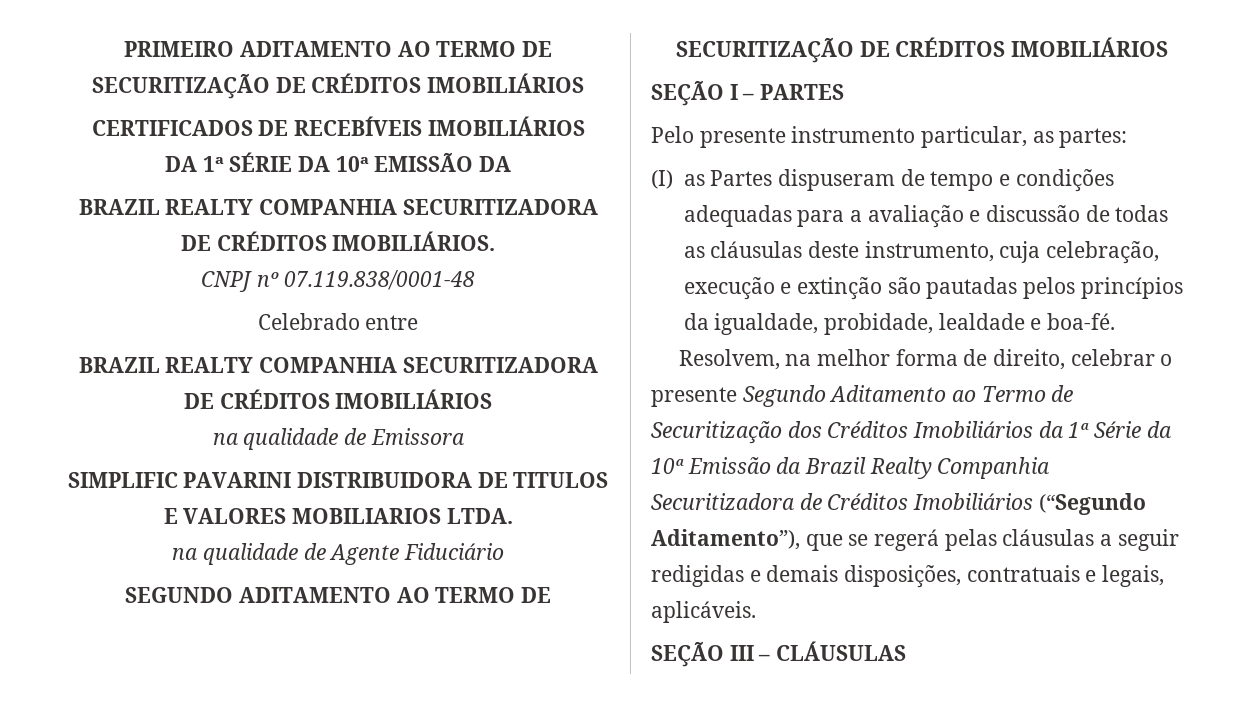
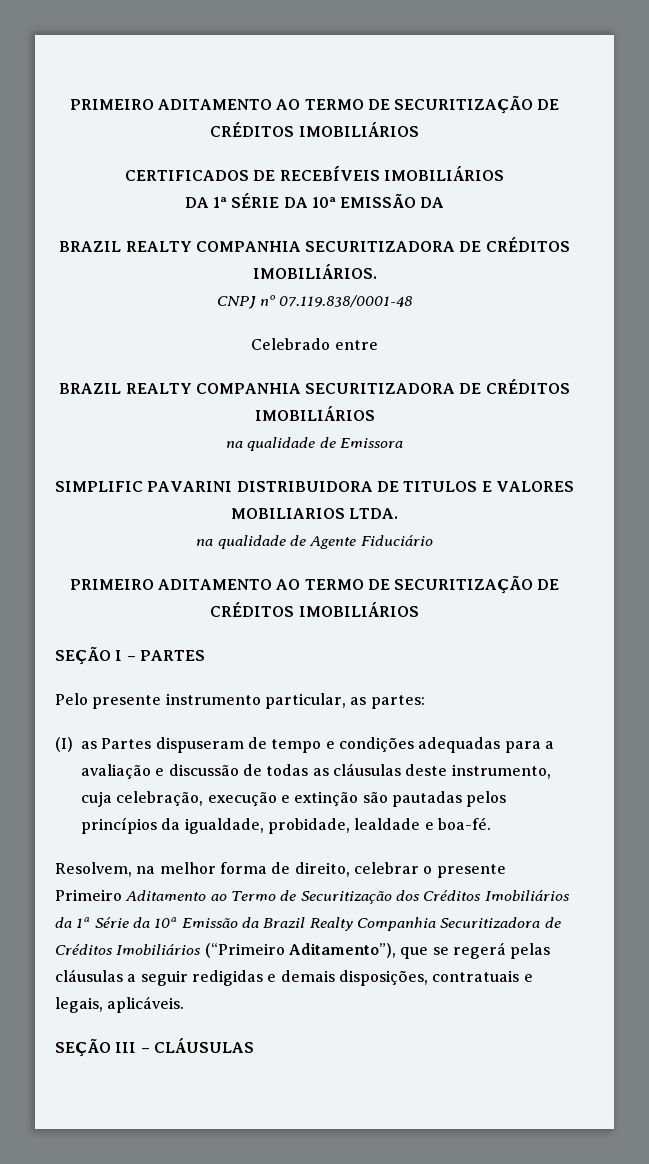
  na qualidade de Agente Fiduciário
- SEGUNDO ADITAMENTO AO TERMO DE SECURITIZAÇÃO DE CRÉDITOS IMOBILIÁRIOS
+ PRIMEIRO ADITAMENTO AO TERMO DE SECURITIZAÇÃO DE CRÉDITOS IMOBILIÁRIOS
- Resolvem, na melhor forma de direito, celebrar o presente Segundo Aditamento ao Termo de Securitização dos Créditos Imobiliários da 1ª Série da 10ª Emissão da Brazil Realty Companhia Securitizadora de Créditos Imobiliários (“Segundo Aditamento”), que se regerá pelas cláusulas a seguir redigidas e demais disposições, contratuais e legais, aplicáveis.
+ Resolvem, na melhor forma de direito, celebrar o presente Primeiro Aditamento ao Termo de Securitização dos Créditos Imobiliários da 1ª Série da 10ª Emissão da Brazil Realty Companhia Securitizadora de Créditos Imobiliários (“Primeiro Aditamento”), que se regerá pelas cláusulas a seguir redigidas e demais disposições, contratuais e legais, aplicáveis.

